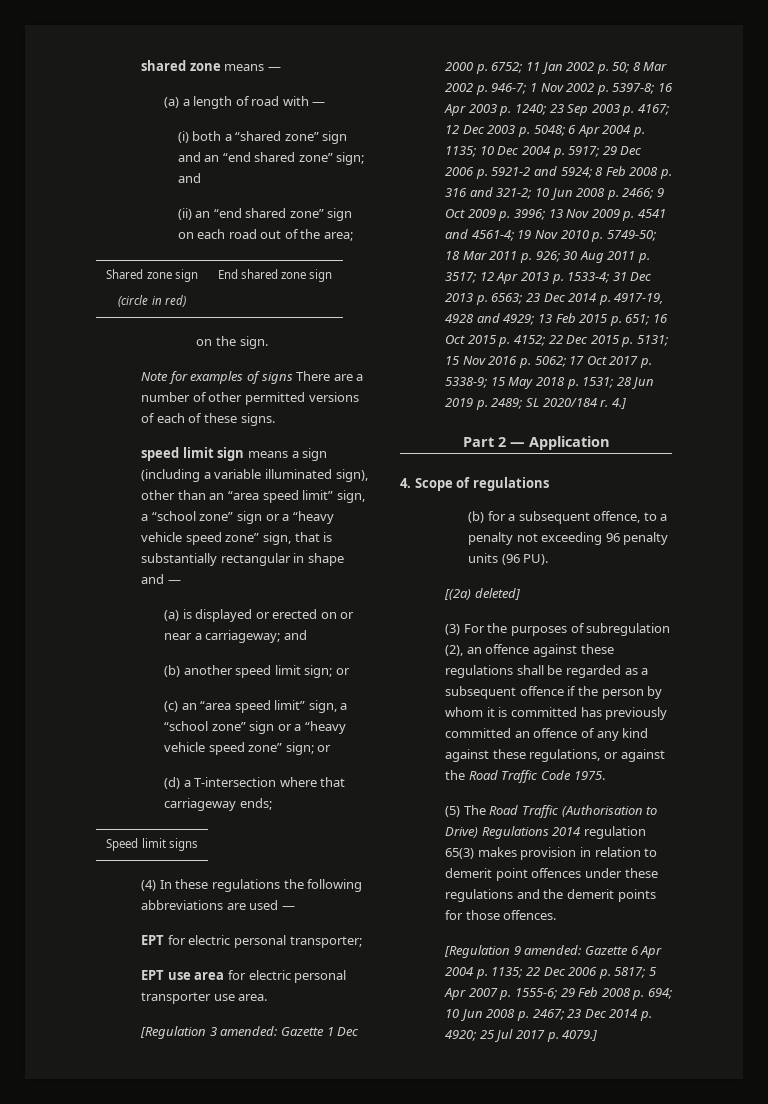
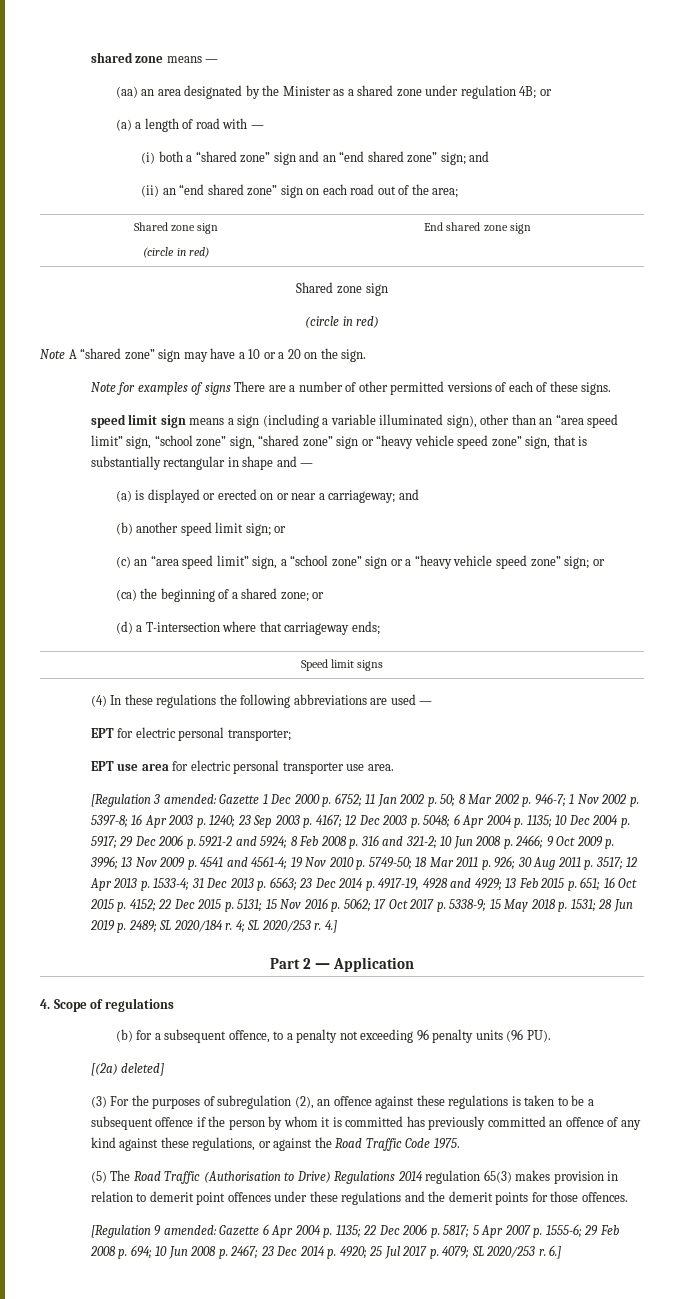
+ (aa) an area designated by the Minister as a shared zone under regulation 4B; or
  (ii) an “end shared zone” sign on each road out of the area;
  Shared zone sign
  (circle in red) | End shared zone sign
- on the sign.
+ Shared zone sign
+ (circle in red)
+ Note A “shared zone” sign may have a 10 or a 20 on the sign.
- speed limit sign means a sign (including a variable illuminated sign), other than an “area speed limit” sign, a “school zone” sign or a “heavy vehicle speed zone” sign, that is substantially rectangular in shape and —
+ speed limit sign means a sign (including a variable illuminated sign), other than an “area speed limit” sign, “school zone” sign, “shared zone” sign or “heavy vehicle speed zone” sign, that is substantially rectangular in shape and —
+ (ca) the beginning of a shared zone; or
+ 4; SL 2020/253 r.
- (3) For the purposes of subregulation (2), an offence against these regulations shall be regarded as a subsequent offence if the person by whom it is committed has previously committed an offence of any kind against these regulations, or against the Road Traffic Code 1975.
+ (3) For the purposes of subregulation (2), an offence against these regulations is taken to be a subsequent offence if the person by whom it is committed has previously committed an offence of any kind against these regulations, or against the Road Traffic Code 1975.
- [Regulation 9 amended: Gazette 6 Apr 2004 p. 1135; 22 Dec 2006 p. 5817; 5 Apr 2007 p. 1555-6; 29 Feb 2008 p. 694; 10 Jun 2008 p. 2467; 23 Dec 2014 p. 4920; 25 Jul 2017 p. 4079.]
+ [Regulation 9 amended: Gazette 6 Apr 2004 p. 1135; 22 Dec 2006 p. 5817; 5 Apr 2007 p. 1555-6; 29 Feb 2008 p. 694; 10 Jun 2008 p. 2467; 23 Dec 2014 p. 4920; 25 Jul 2017 p. 4079; SL 2020/253 r. 6.]

